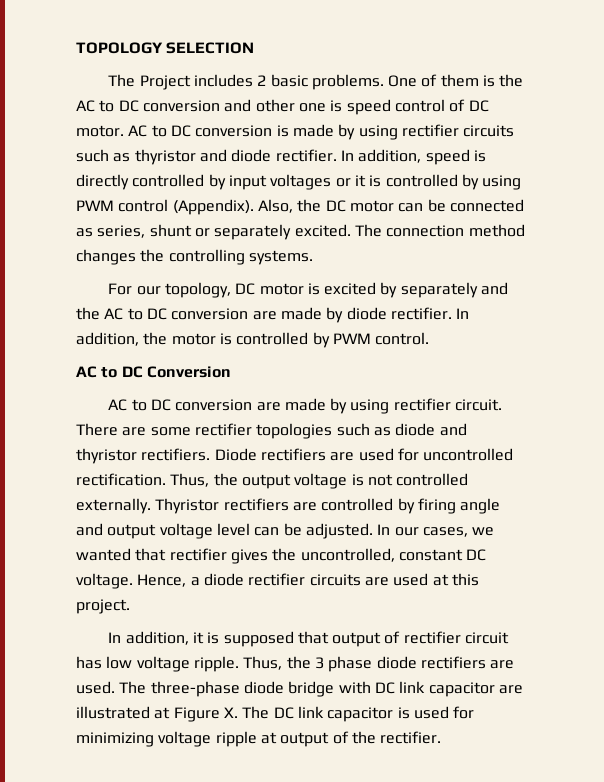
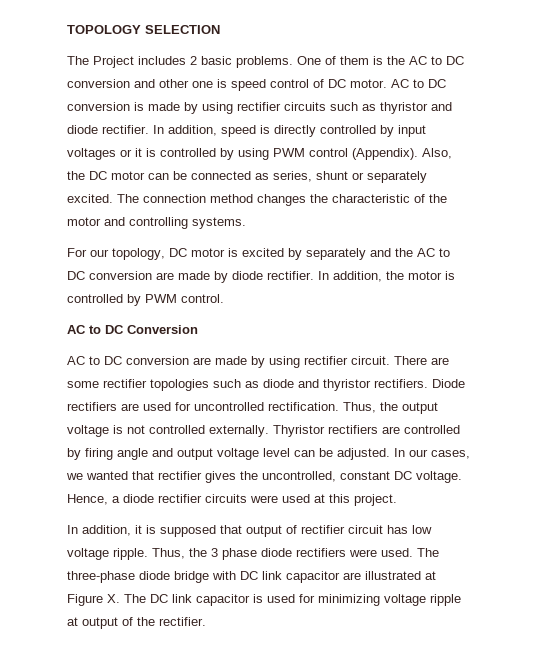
- The connection method changes the controlling systems.
+ The connection method changes the characteristic of the motor and controlling systems.
- Hence, a diode rectifier circuits are used at this project.
+ Hence, a diode rectifier circuits were used at this project.
- Thus, the 3 phase diode rectifiers are used.
+ Thus, the 3 phase diode rectifiers were used.

